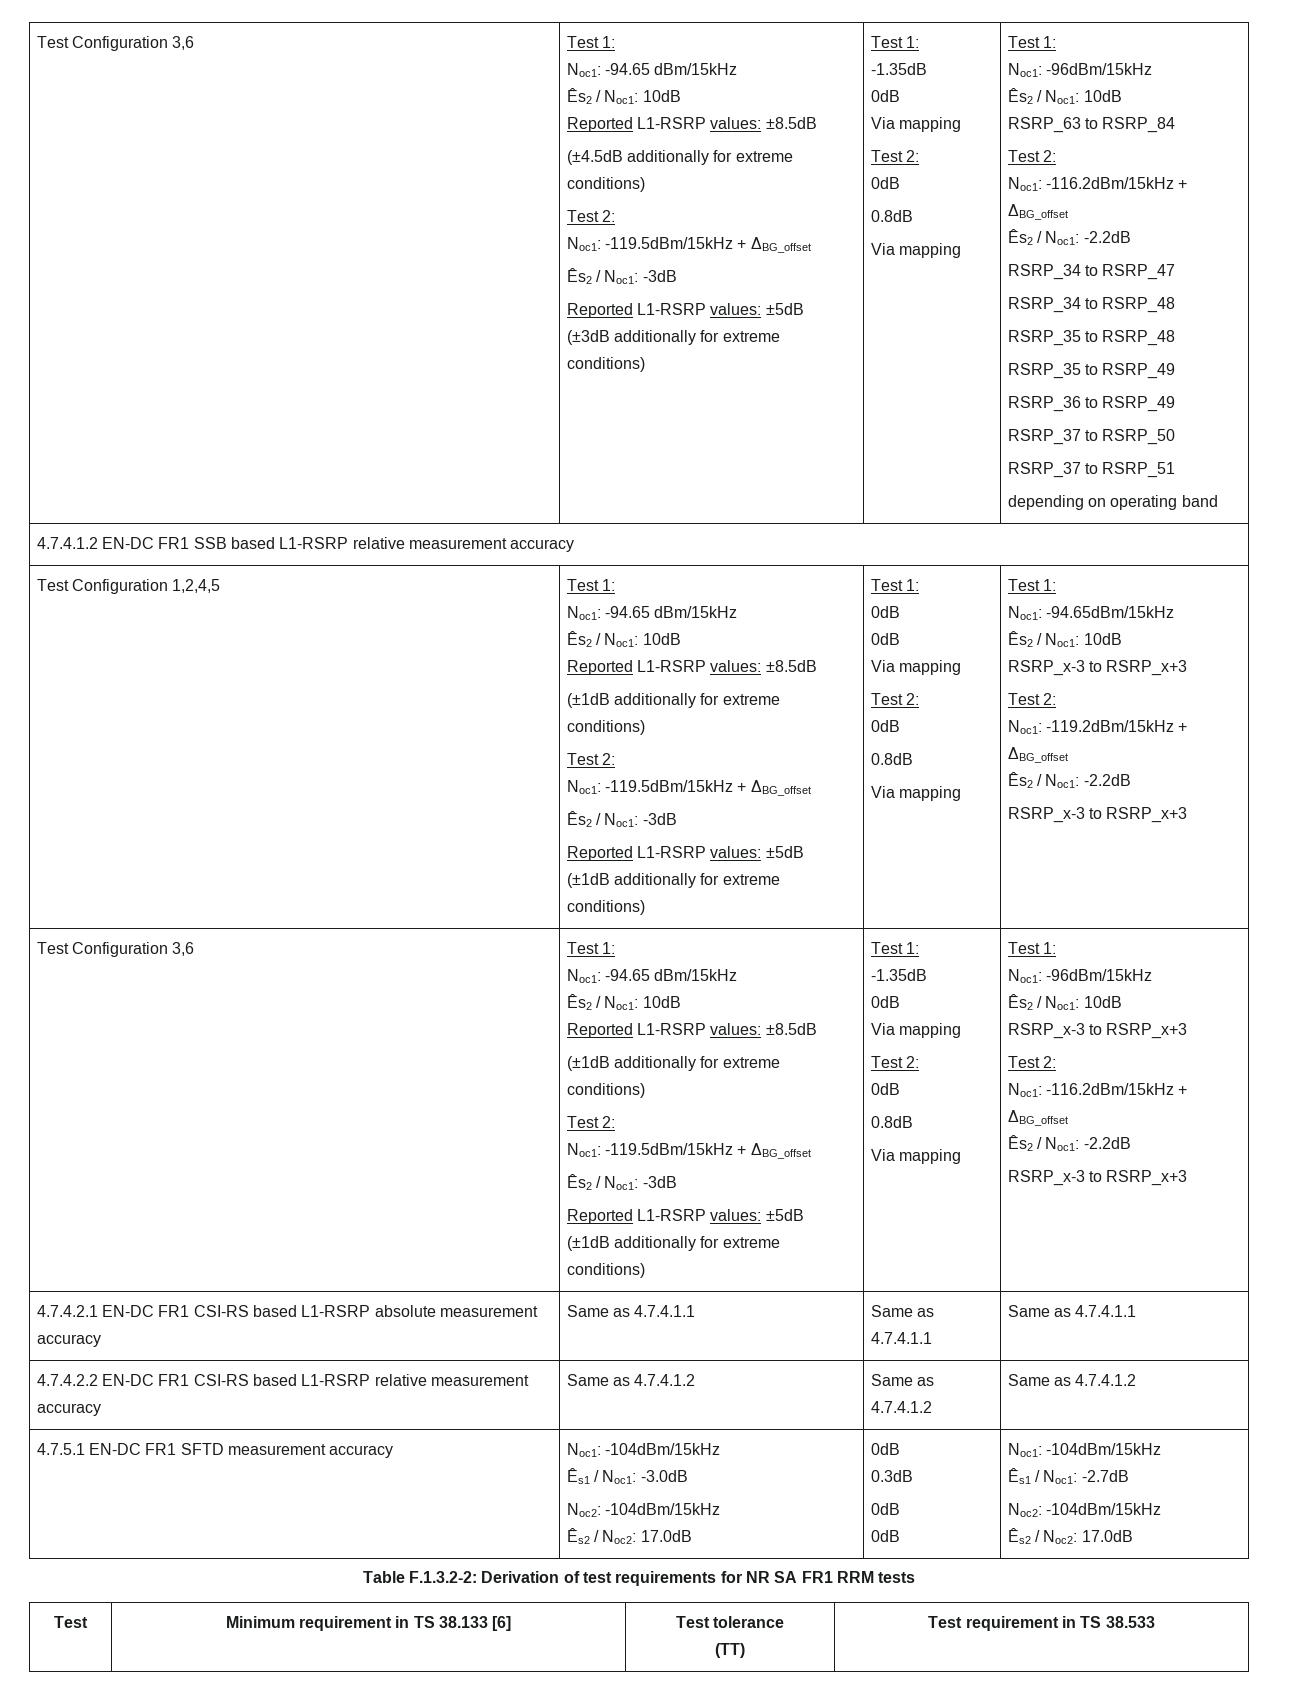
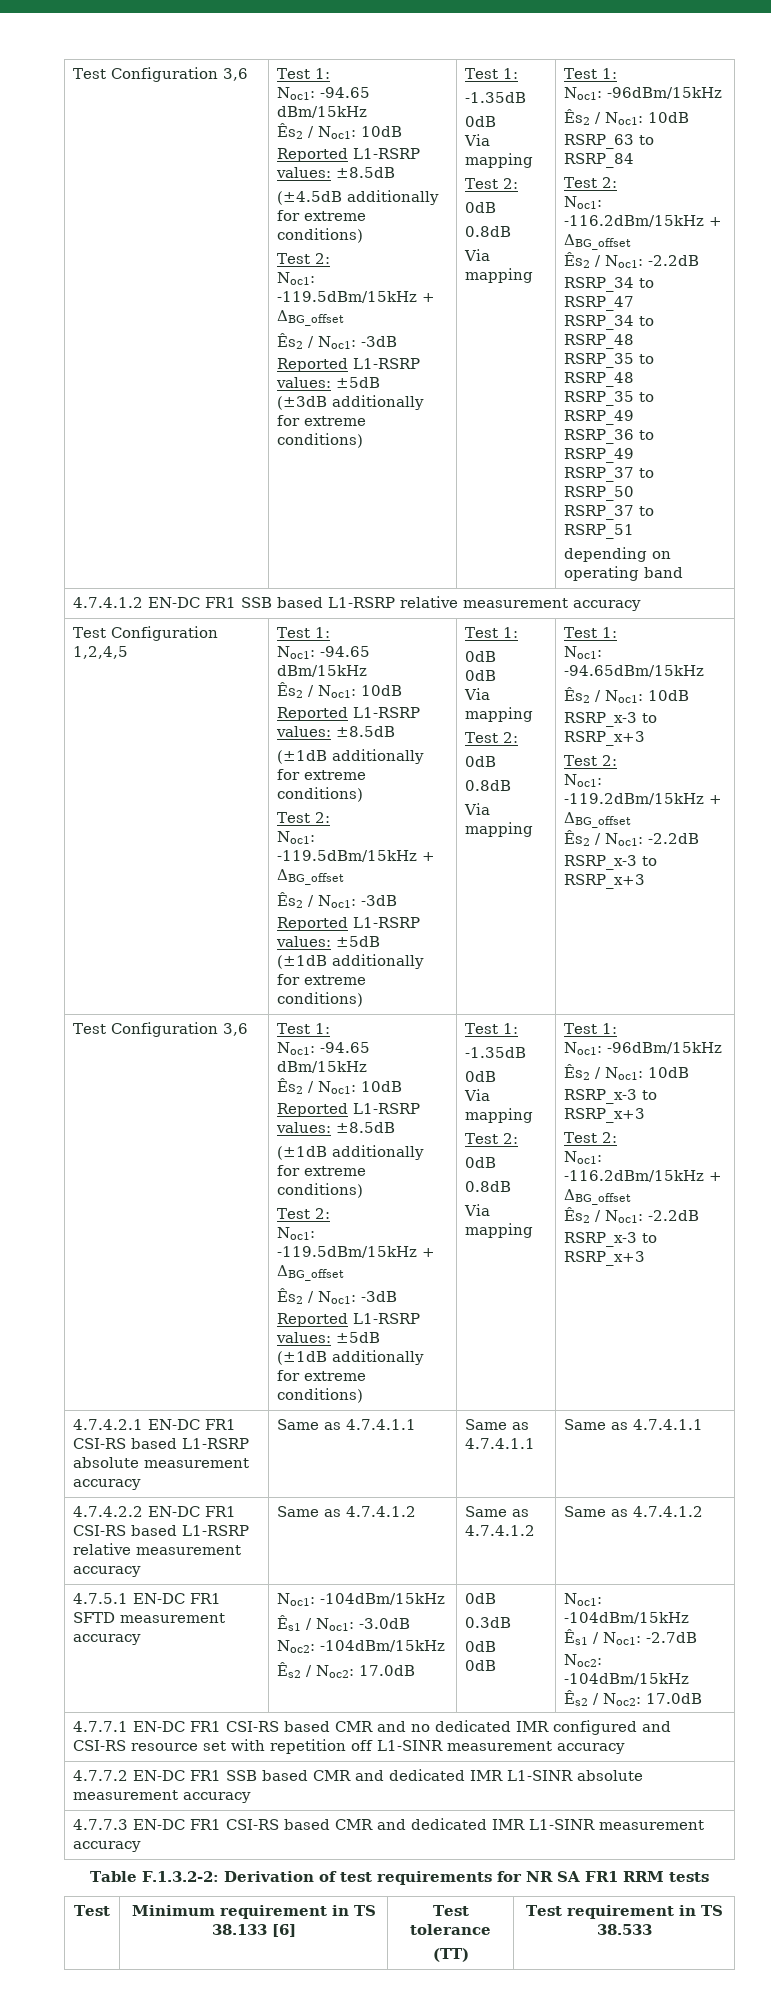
+ 4.7.7.1 EN-DC FR1 CSI-RS based CMR and no dedicated IMR configured and CSI-RS resource set with repetition off L1-SINR measurement accuracy
+ 4.7.7.2 EN-DC FR1 SSB based CMR and dedicated IMR L1-SINR absolute measurement accuracy
+ 4.7.7.3 EN-DC FR1 CSI-RS based CMR and dedicated IMR L1-SINR measurement accuracy

